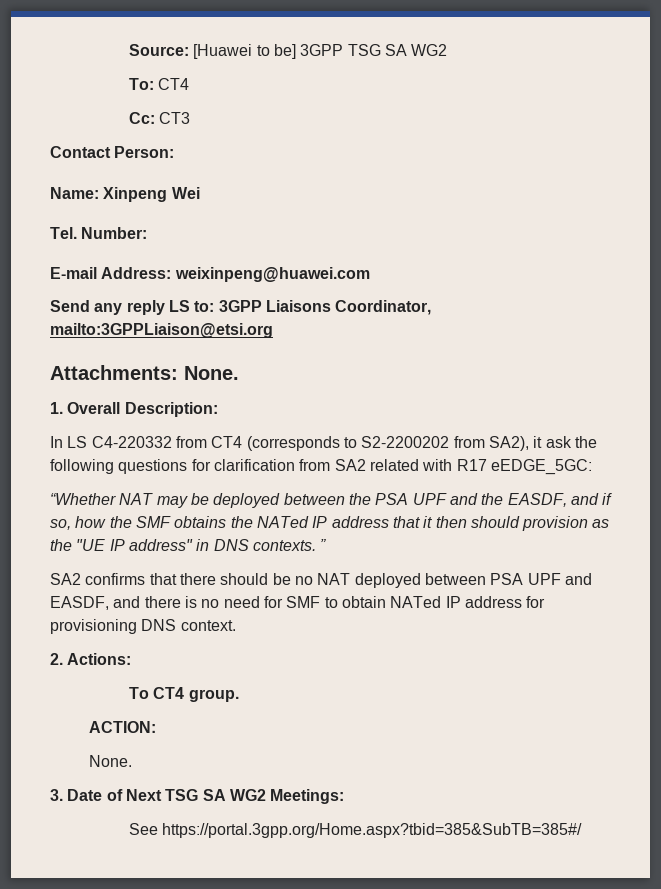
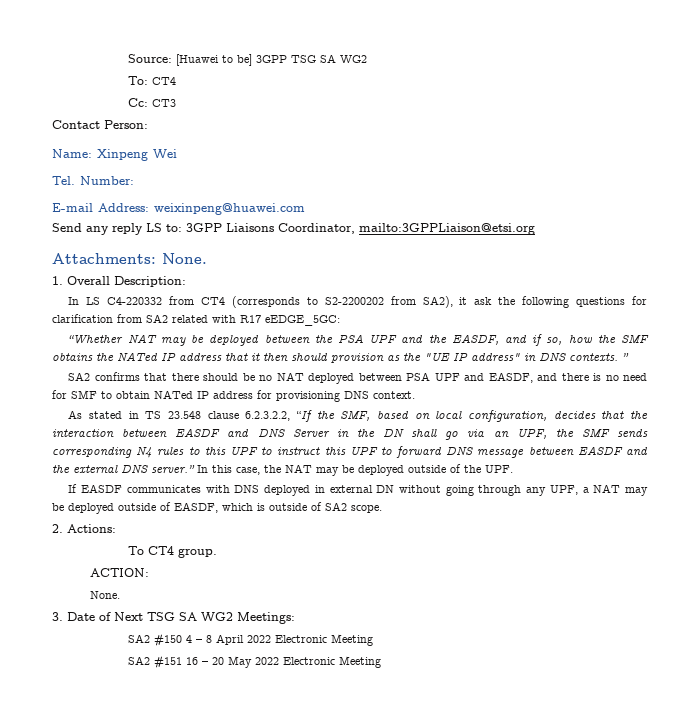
+ As stated in TS 23.548 clause 6.2.3.2.2, “If the SMF, based on local configuration, decides that the interaction between EASDF and DNS Server in the DN shall go via an UPF, the SMF sends corresponding N4 rules to this UPF to instruct this UPF to forward DNS message between EASDF and the external DNS server.” In this case, the NAT may be deployed outside of the UPF.
+ If EASDF communicates with DNS deployed in external DN without going through any UPF, a NAT may be deployed outside of EASDF, which is outside of SA2 scope.
- See https://portal.3gpp.org/Home.aspx?tbid=385&SubTB=385#/
+ SA2 #150 4 – 8 April 2022 Electronic Meeting
+ SA2 #151 16 – 20 May 2022 Electronic Meeting

